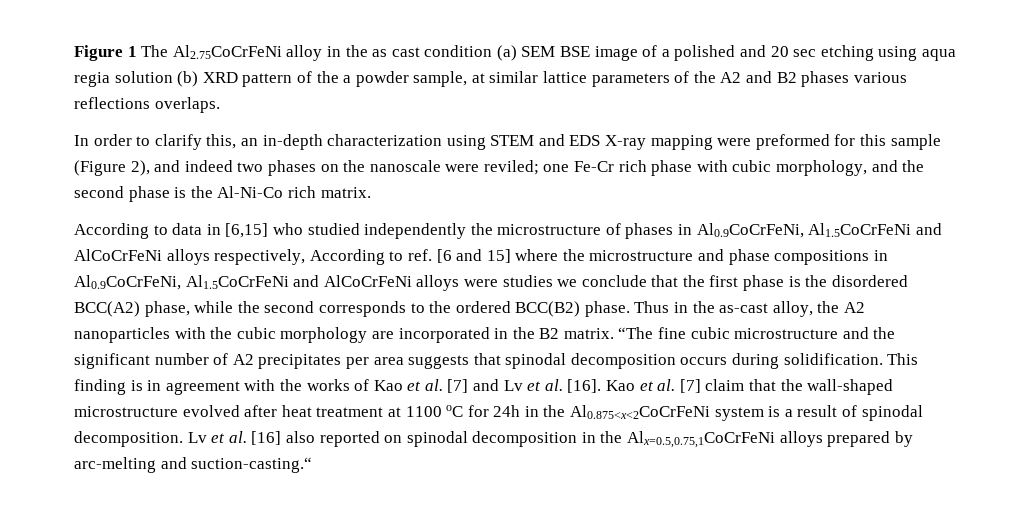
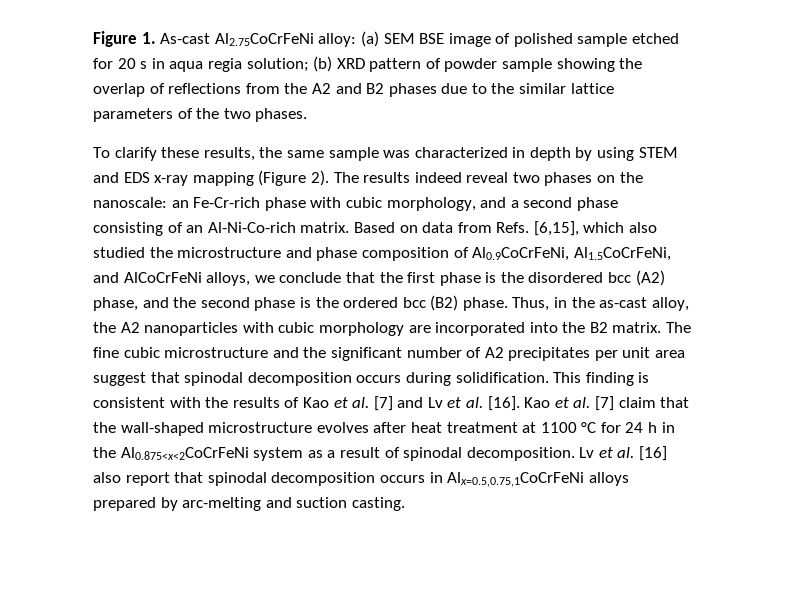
- Figure 1 The Al2.75CoCrFeNi alloy in the as cast condition (a) SEM BSE image of a polished and 20 sec etching using aqua regia solution (b) XRD pattern of the a powder sample, at similar lattice parameters of the A2 and B2 phases various reflections overlaps.
- In order to clarify this, an in-depth characterization using STEM and EDS X-ray mapping were preformed for this sample (Figure 2), and indeed two phases on the nanoscale were reviled; one Fe-Cr rich phase with cubic morphology, and the second phase is the Al-Ni-Co rich matrix.
- According to data in [6,15] who studied independently the microstructure of phases in Al0.9CoCrFeNi, Al1.5CoCrFeNi and AlCoCrFeNi alloys respectively, According to ref. [6 and 15] where the microstructure and phase compositions in Al0.9CoCrFeNi, Al1.5CoCrFeNi and AlCoCrFeNi alloys were studies we conclude that the first phase is the disordered BCC(A2) phase, while the second corresponds to the ordered BCC(B2) phase. Thus in the as-cast alloy, the A2 nanoparticles with the cubic morphology are incorporated in the B2 matrix.
+ Figure 1. As-cast Al2.75CoCrFeNi alloy: (a) SEM BSE image of polished sample etched for 20 s in aqua regia solution; (b) XRD pattern of powder sample showing the overlap of reflections from the A2 and B2 phases due to the similar lattice parameters of the two phases.
+ To clarify these results, the same sample was characterized in depth by using STEM and EDS x-ray mapping (Figure 2). The results indeed reveal two phases on the nanoscale: an Fe-Cr-rich phase with cubic morphology, and a second phase consisting of an Al-Ni-Co-rich matrix. Based on data from Refs. [6,15], which also studied the microstructure and phase composition of Al0.9CoCrFeNi, Al1.5CoCrFeNi, and AlCoCrFeNi alloys, we conclude that the first phase is the disordered bcc (A2) phase, and the second phase is the ordered bcc (B2) phase. Thus, in the as-cast alloy, the A2 nanoparticles with cubic morphology are incorporated into the B2 matrix.
- “The fine cubic microstructure and the significant number of A2 precipitates per area suggests that spinodal decomposition occurs during solidification.
+ The fine cubic microstructure and the significant number of A2 precipitates per unit area suggest that spinodal decomposition occurs during solidification.
- This finding is in agreement with the works of Kao et al. [7] and Lv et al. [16].
+ This finding is consistent with the results of Kao et al. [7] and Lv et al. [16].
- Kao et al. [7] claim that the wall-shaped microstructure evolved after heat treatment at 1100 oC for 24h in the Al0.875<x<2CoCrFeNi system is a result of spinodal decomposition.
+ Kao et al. [7] claim that the wall-shaped microstructure evolves after heat treatment at 1100 °C for 24 h in the Al0.875<x<2CoCrFeNi system as a result of spinodal decomposition.
- Lv et al. [16] also reported on spinodal decomposition in the Alx=0.5,0.75,1CoCrFeNi alloys prepared by arc-melting and suction-casting.“
+ Lv et al. [16] also report that spinodal decomposition occurs in Alx=0.5,0.75,1CoCrFeNi alloys prepared by arc-melting and suction casting.

